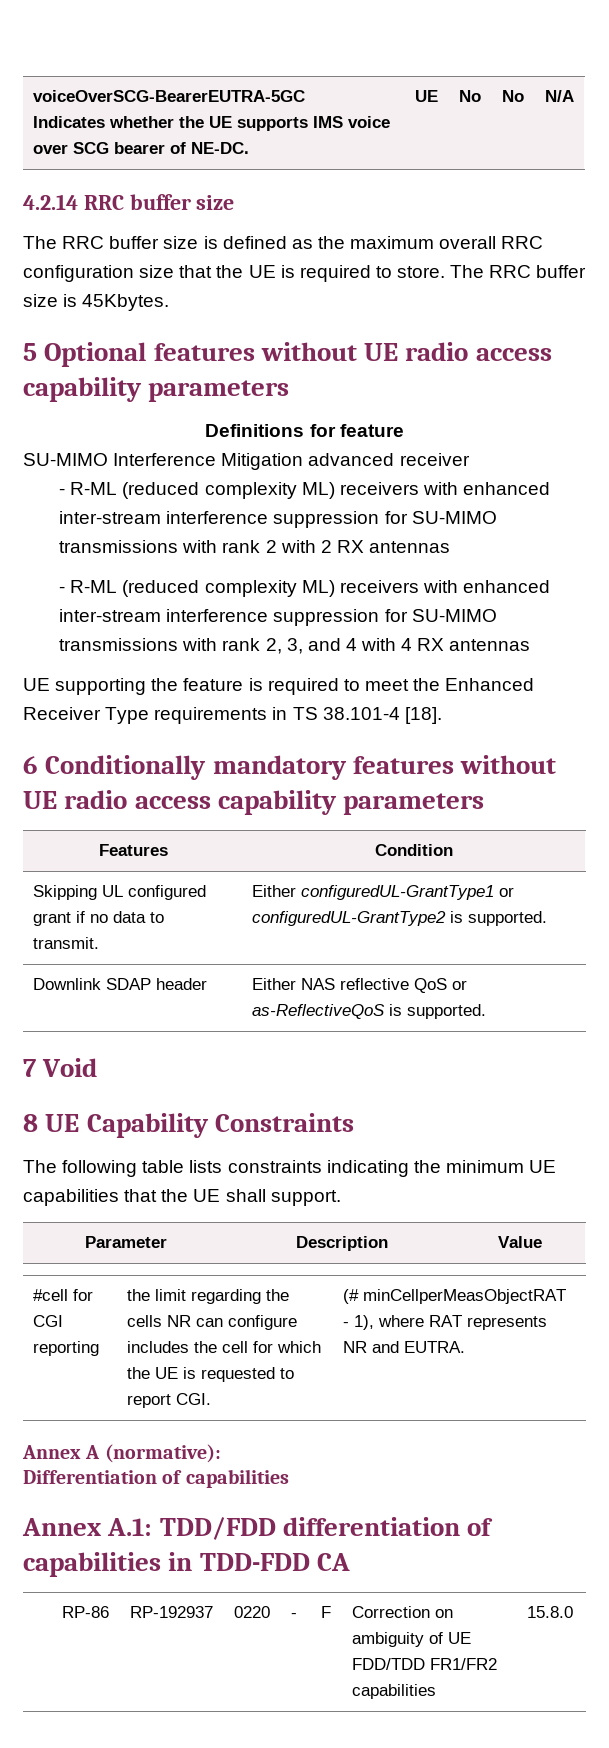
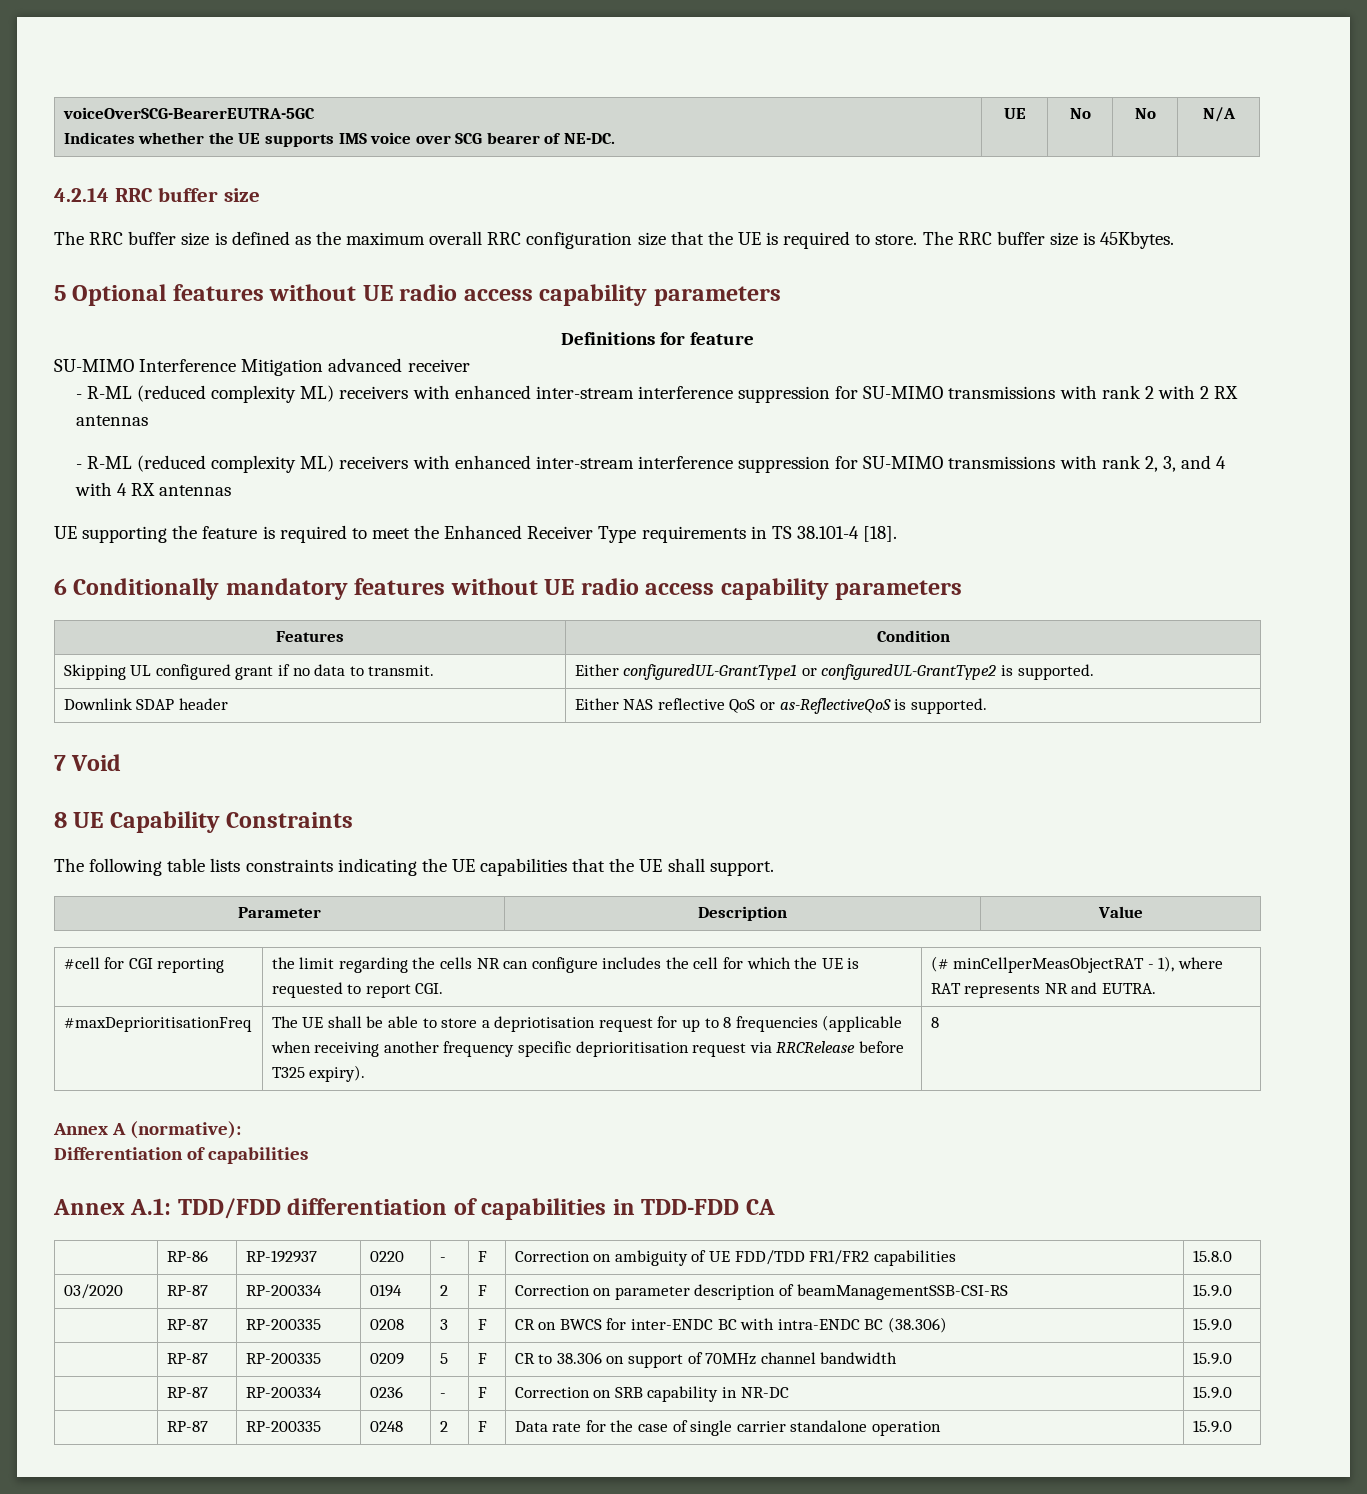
- The following table lists constraints indicating the minimum UE capabilities that the UE shall support.
+ The following table lists constraints indicating the UE capabilities that the UE shall support.
+ #maxDeprioritisationFreq | The UE shall be able to store a depriotisation request for up to 8 frequencies (applicable when receiving another frequency specific deprioritisation request via RRCRelease before T325 expiry). | 8
+ 03/2020 | RP-87 | RP-200334 | 0194 | 2 | F | Correction on parameter description of beamManagementSSB-CSI-RS | 15.9.0
+ | RP-87 | RP-200335 | 0208 | 3 | F | CR on BWCS for inter-ENDC BC with intra-ENDC BC (38.306) | 15.9.0
+ | RP-87 | RP-200335 | 0209 | 5 | F | CR to 38.306 on support of 70MHz channel bandwidth | 15.9.0
+ | RP-87 | RP-200334 | 0236 | - | F | Correction on SRB capability in NR-DC | 15.9.0
+ | RP-87 | RP-200335 | 0248 | 2 | F | Data rate for the case of single carrier standalone operation | 15.9.0

